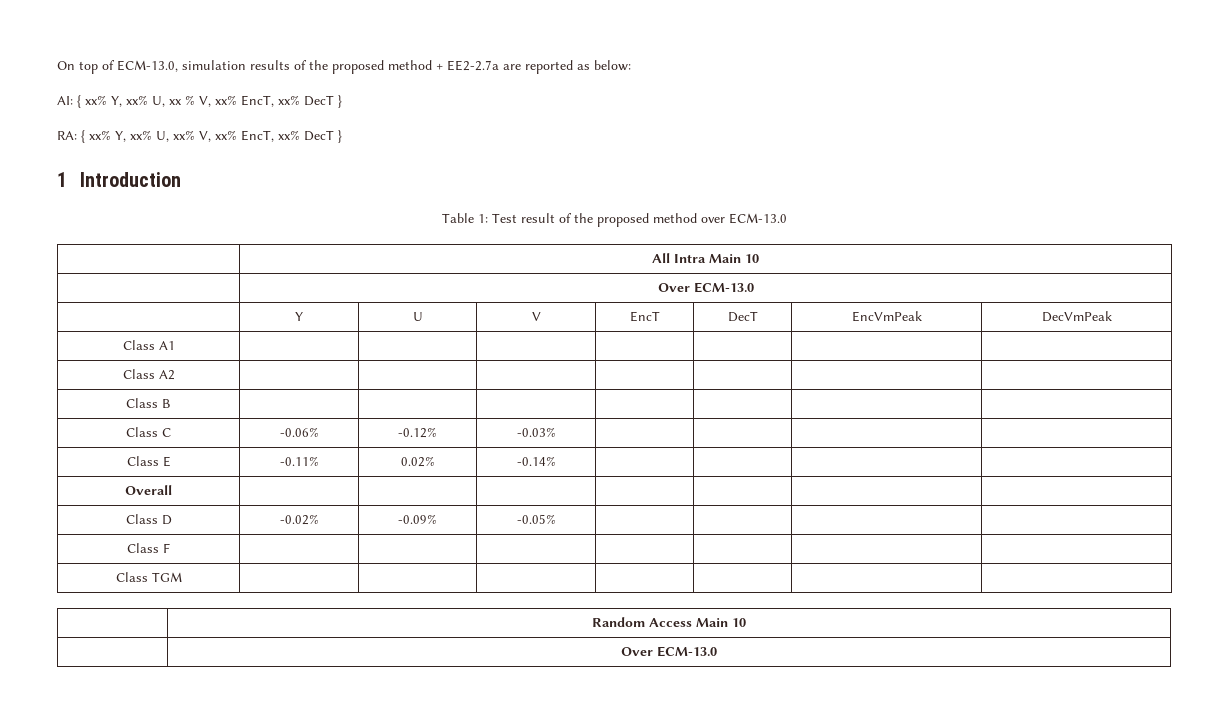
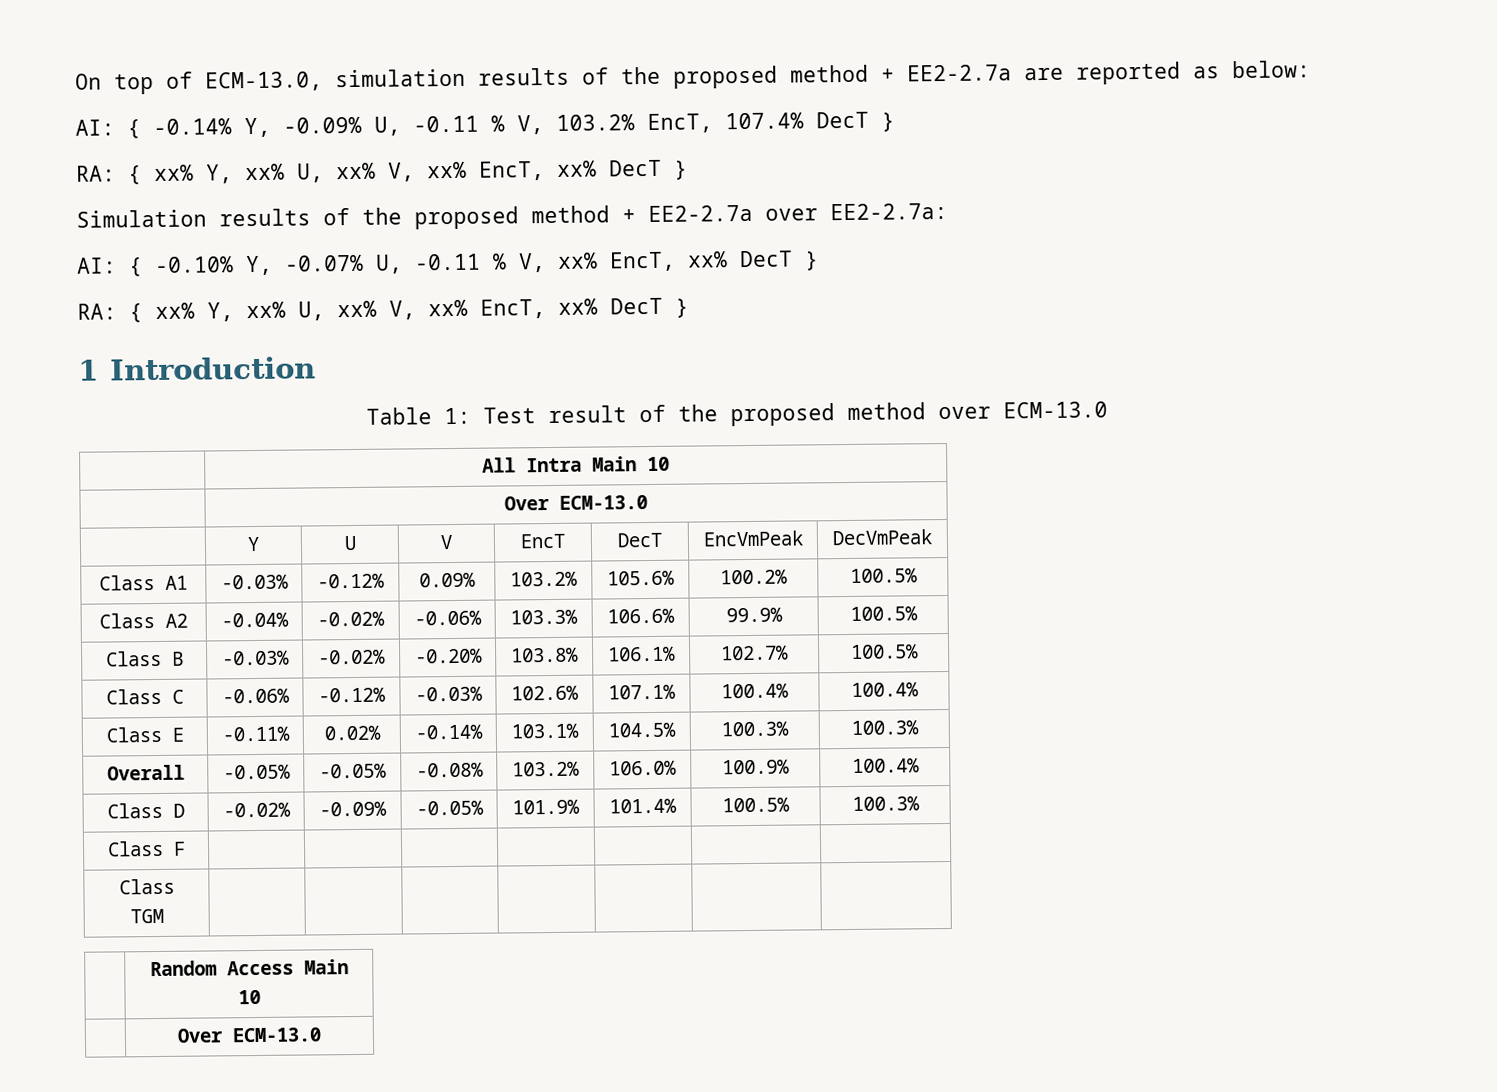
- AI: { xx% Y, xx% U, xx % V, xx% EncT, xx% DecT }
+ AI: { -0.14% Y, -0.09% U, -0.11 % V, 103.2% EncT, 107.4% DecT }
+ RA: { xx% Y, xx% U, xx% V, xx% EncT, xx% DecT }
+ Simulation results of the proposed method + EE2-2.7a over EE2-2.7a:
+ AI: { -0.10% Y, -0.07% U, -0.11 % V, xx% EncT, xx% DecT }
- Class A1 | | | | | | |
- Class A2 | | | | | | |
- Class B | | | | | | |
+ Class A1 | -0.03% | -0.12% | 0.09% | 103.2% | 105.6% | 100.2% | 100.5%
+ Class A2 | -0.04% | -0.02% | -0.06% | 103.3% | 106.6% | 99.9% | 100.5%
+ Class B | -0.03% | -0.02% | -0.20% | 103.8% | 106.1% | 102.7% | 100.5%
- Class C | -0.06% | -0.12% | -0.03% | | | |
+ Class C | -0.06% | -0.12% | -0.03% | 102.6% | 107.1% | 100.4% | 100.4%
- Class E | -0.11% | 0.02% | -0.14% | | | |
- Overall | | | | | | |
+ Class E | -0.11% | 0.02% | -0.14% | 103.1% | 104.5% | 100.3% | 100.3%
+ Overall | -0.05% | -0.05% | -0.08% | 103.2% | 106.0% | 100.9% | 100.4%
- Class D | -0.02% | -0.09% | -0.05% | | | |
+ Class D | -0.02% | -0.09% | -0.05% | 101.9% | 101.4% | 100.5% | 100.3%

